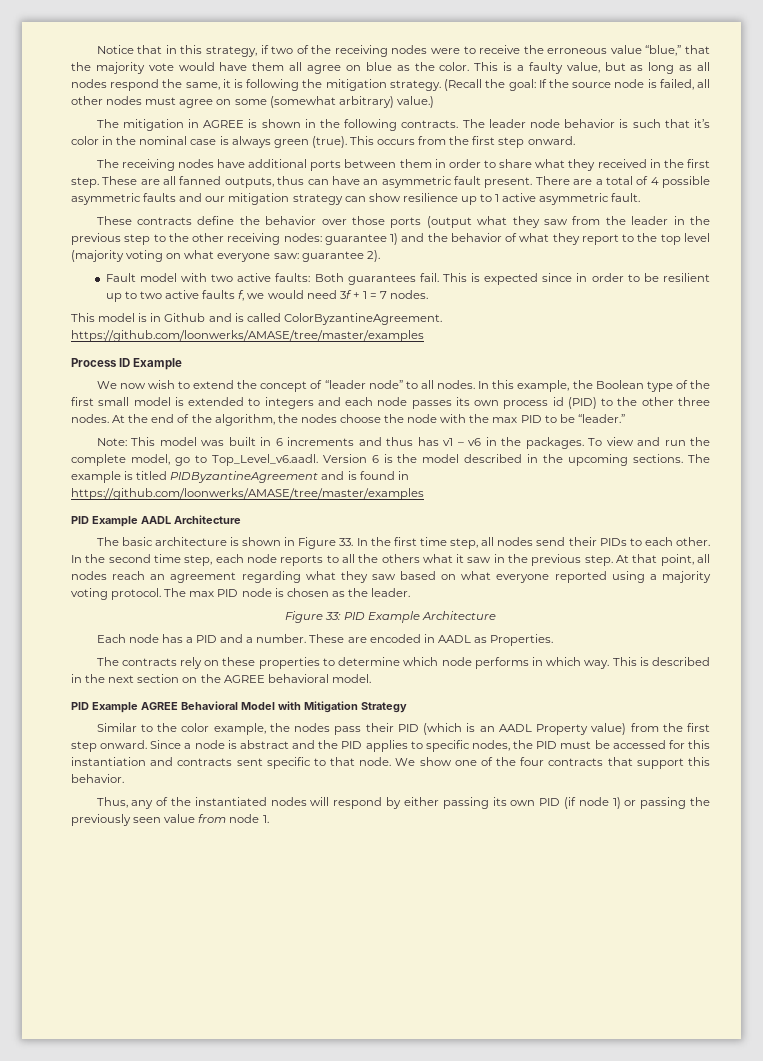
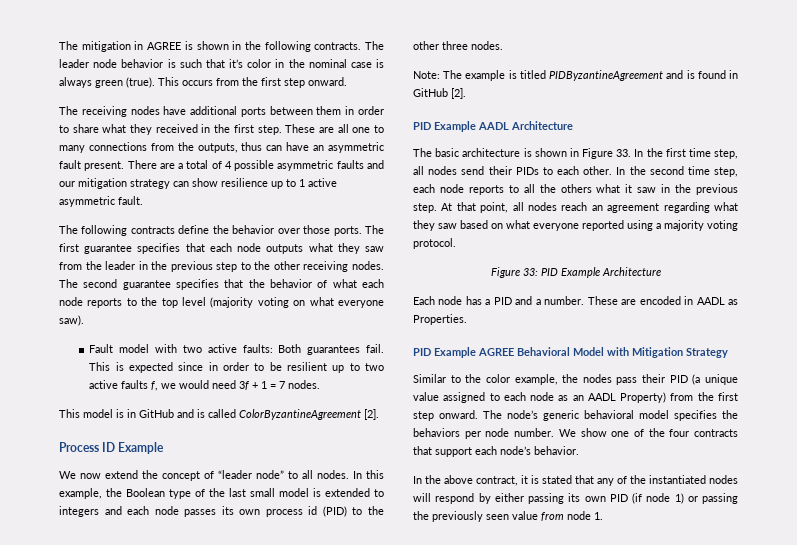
- Notice that in this strategy, if two of the receiving nodes were to receive the erroneous value “blue,” that the majority vote would have them all agree on blue as the color. This is a faulty value, but as long as all nodes respond the same, it is following the mitigation strategy. (Recall the goal: If the source node is failed, all other nodes must agree on some (somewhat arbitrary) value.)
- These are all fanned outputs, thus can have an asymmetric fault present.
+ These are all one to many connections from the outputs, thus can have an asymmetric fault present.
- These contracts define the behavior over those ports (output what they saw from the leader in the previous step to the other receiving nodes: guarantee 1) and the behavior of what they report to the top level (majority voting on what everyone saw: guarantee 2).
+ The following contracts define the behavior over those ports. The first guarantee specifies that each node outputs what they saw from the leader in the previous step to the other receiving nodes. The second guarantee specifies that the behavior of what each node reports to the top level (majority voting on what everyone saw).
- This model is in Github and is called ColorByzantineAgreement. https://github.com/loonwerks/AMASE/tree/master/examples
+ This model is in GitHub and is called ColorByzantineAgreement [2].
- We now wish to extend the concept of “leader node” to all nodes.
+ We now extend the concept of “leader node” to all nodes.
- In this example, the Boolean type of the first small model is extended to integers and each node passes its own process id (PID) to the other three nodes. At the end of the algorithm, the nodes choose the node with the max PID to be “leader.”
- Note: This model was built in 6 increments and thus has v1 – v6 in the packages. To view and run the complete model, go to Top_Level_v6.aadl. Version 6 is the model described in the upcoming sections. The example is titled PIDByzantineAgreement and is found in https://github.com/loonwerks/AMASE/tree/master/examples
+ In this example, the Boolean type of the last small model is extended to integers and each node passes its own process id (PID) to the other three nodes.
+ Note: The example is titled PIDByzantineAgreement and is found in GitHub [2].
- The max PID node is chosen as the leader.
- The contracts rely on these properties to determine which node performs in which way. This is described in the next section on the AGREE behavioral model.
- Similar to the color example, the nodes pass their PID (which is an AADL Property value) from the first step onward. Since a node is abstract and the PID applies to specific nodes, the PID must be accessed for this instantiation and contracts sent specific to that node.
+ Similar to the color example, the nodes pass their PID (a unique value assigned to each node as an AADL Property) from the first step onward. The node’s generic behavioral model specifies the behaviors per node number.
- We show one of the four contracts that support this behavior.
+ We show one of the four contracts that support each node’s behavior.
- Thus, any of the instantiated nodes will respond by either passing its own PID (if node 1) or passing the previously seen value from node 1.
+ In the above contract, it is stated that any of the instantiated nodes will respond by either passing its own PID (if node 1) or passing the previously seen value from node 1.

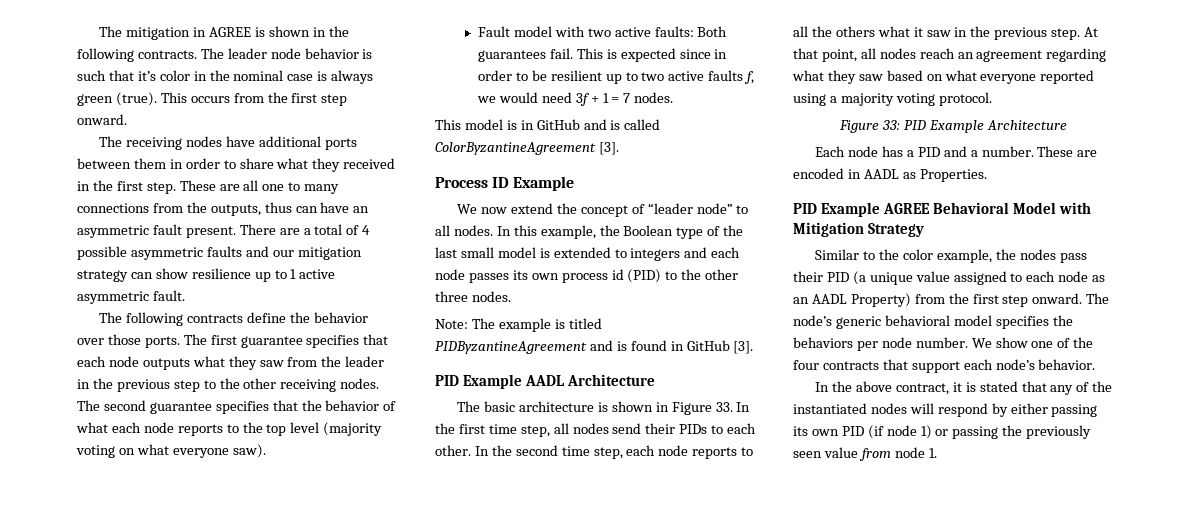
- This model is in GitHub and is called ColorByzantineAgreement [2].
+ This model is in GitHub and is called ColorByzantineAgreement [3].
- Note: The example is titled PIDByzantineAgreement and is found in GitHub [2].
+ Note: The example is titled PIDByzantineAgreement and is found in GitHub [3].

